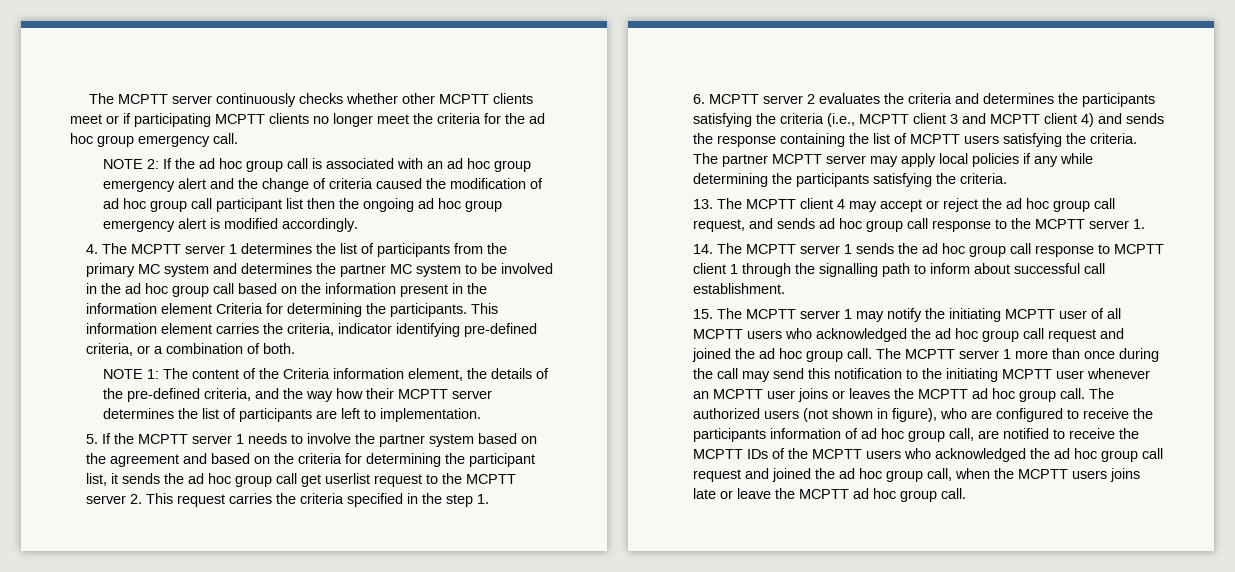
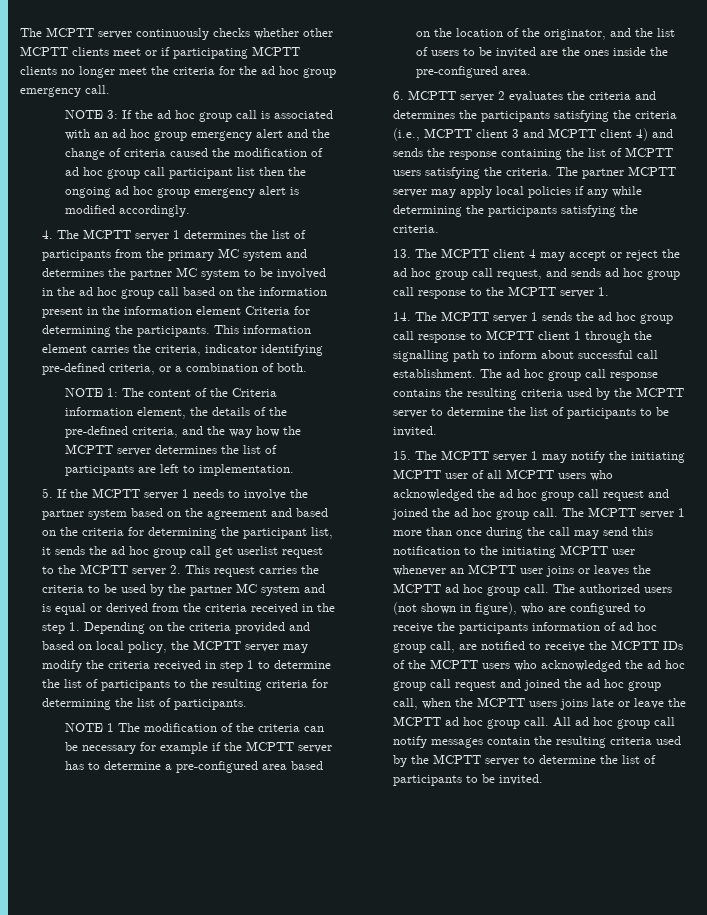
- NOTE 2: If the ad hoc group call is associated with an ad hoc group emergency alert and the change of criteria caused the modification of ad hoc group call participant list then the ongoing ad hoc group emergency alert is modified accordingly.
+ NOTE 3: If the ad hoc group call is associated with an ad hoc group emergency alert and the change of criteria caused the modification of ad hoc group call participant list then the ongoing ad hoc group emergency alert is modified accordingly.
- NOTE 1: The content of the Criteria information element, the details of the pre-defined criteria, and the way how their MCPTT server determines the list of participants are left to implementation.
+ NOTE 1: The content of the Criteria information element, the details of the pre-defined criteria, and the way how the MCPTT server determines the list of participants are left to implementation.
- 5. If the MCPTT server 1 needs to involve the partner system based on the agreement and based on the criteria for determining the participant list, it sends the ad hoc group call get userlist request to the MCPTT server 2. This request carries the criteria specified in the step 1.
+ 5. If the MCPTT server 1 needs to involve the partner system based on the agreement and based on the criteria for determining the participant list, it sends the ad hoc group call get userlist request to the MCPTT server 2. This request carries the criteria to be used by the partner MC system and is equal or derived from the criteria received in the step 1. Depending on the criteria provided and based on local policy, the MCPTT server may modify the criteria received in step 1 to determine the list of participants to the resulting criteria for determining the list of participants.
+ NOTE 1 The modification of the criteria can be necessary for example if the MCPTT server has to determine a pre-configured area based on the location of the originator, and the list of users to be invited are the ones inside the pre-configured area.
+ The ad hoc group call response contains the resulting criteria used by the MCPTT server to determine the list of participants to be invited.
+ All ad hoc group call notify messages contain the resulting criteria used by the MCPTT server to determine the list of participants to be invited.

